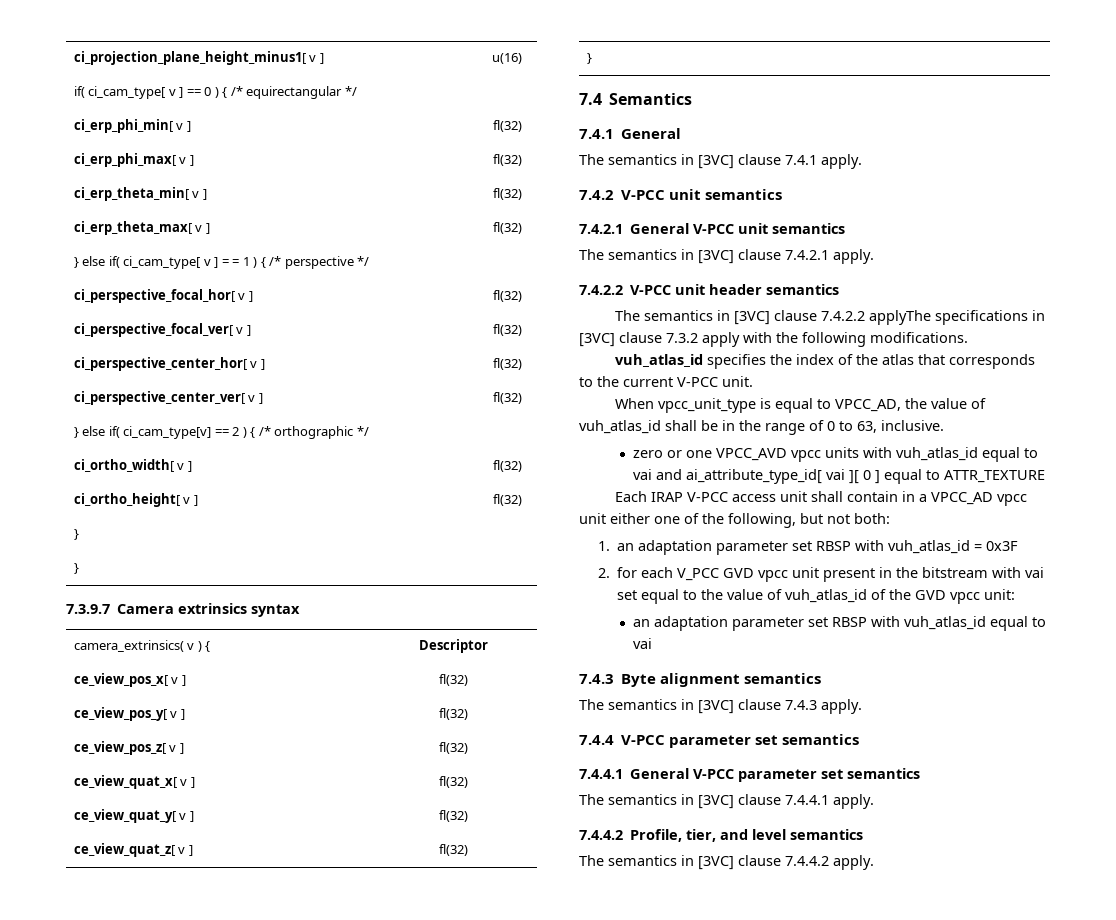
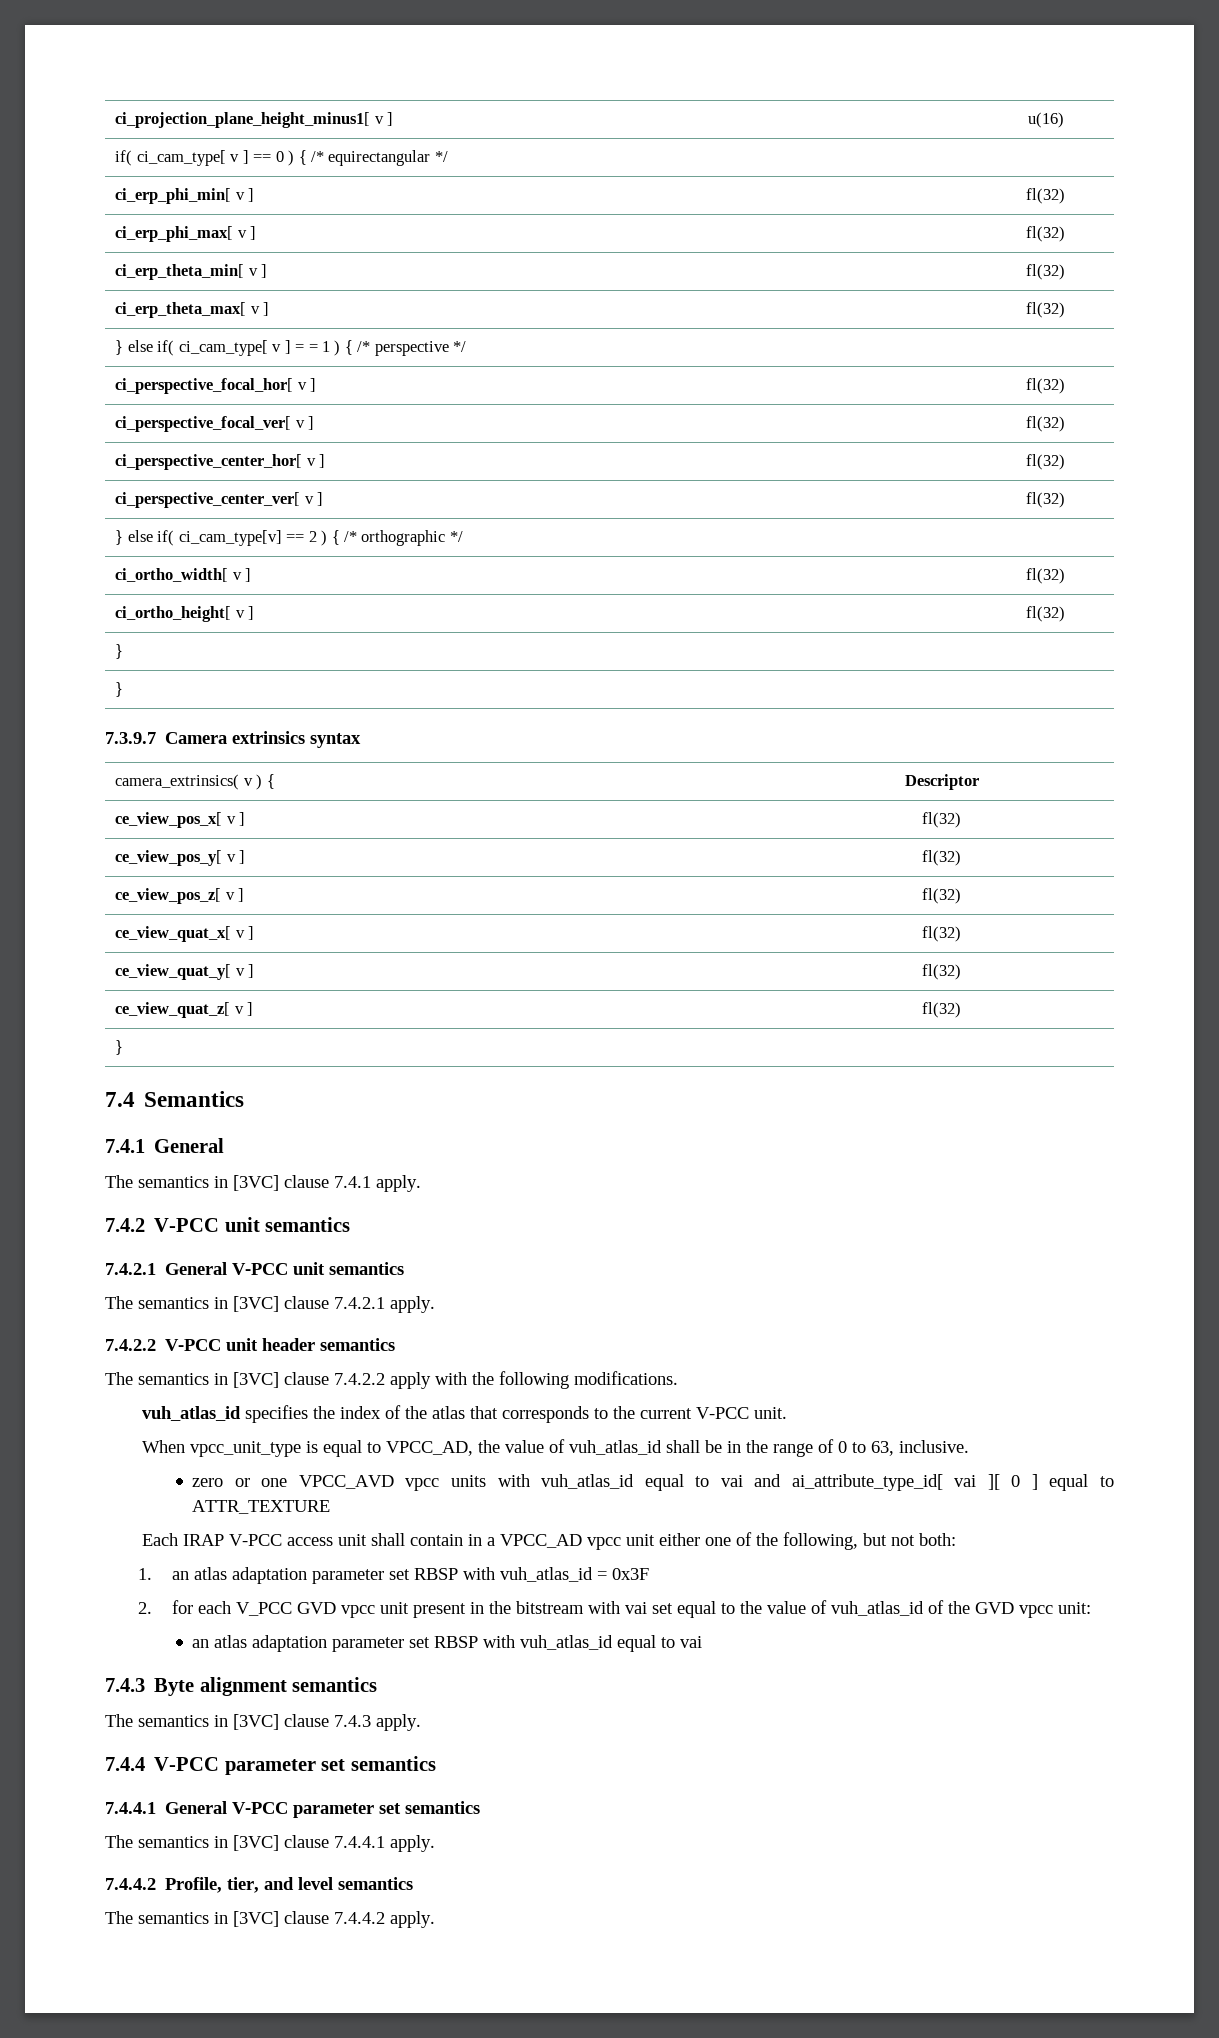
- The semantics in [3VC] clause 7.4.2.2 applyThe specifications in [3VC] clause 7.3.2 apply with the following modifications.
+ The semantics in [3VC] clause 7.4.2.2 apply with the following modifications.
- 1. an adaptation parameter set RBSP with vuh_atlas_id = 0x3F
+ 1. an atlas adaptation parameter set RBSP with vuh_atlas_id = 0x3F
- an adaptation parameter set RBSP with vuh_atlas_id equal to vai
+ an atlas adaptation parameter set RBSP with vuh_atlas_id equal to vai

